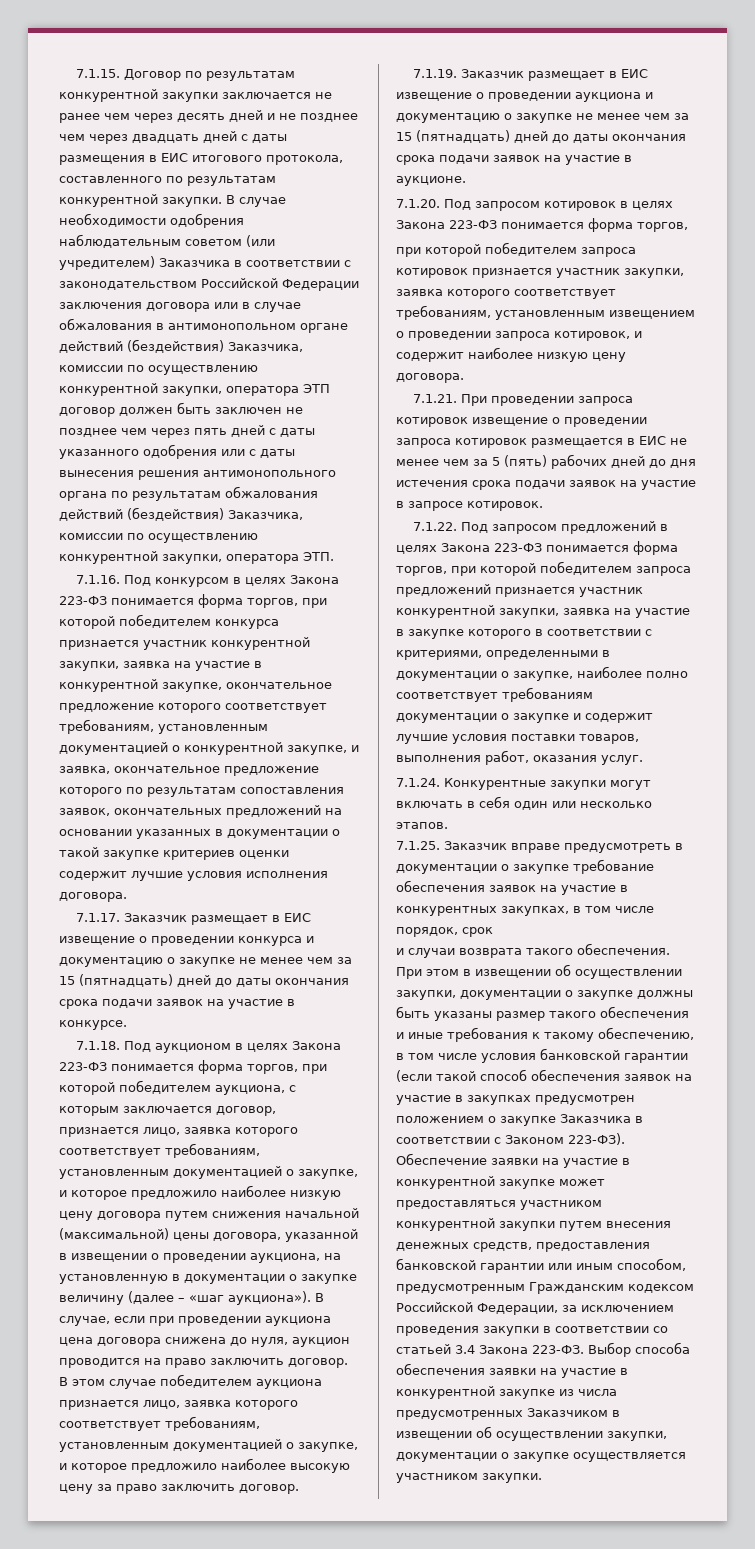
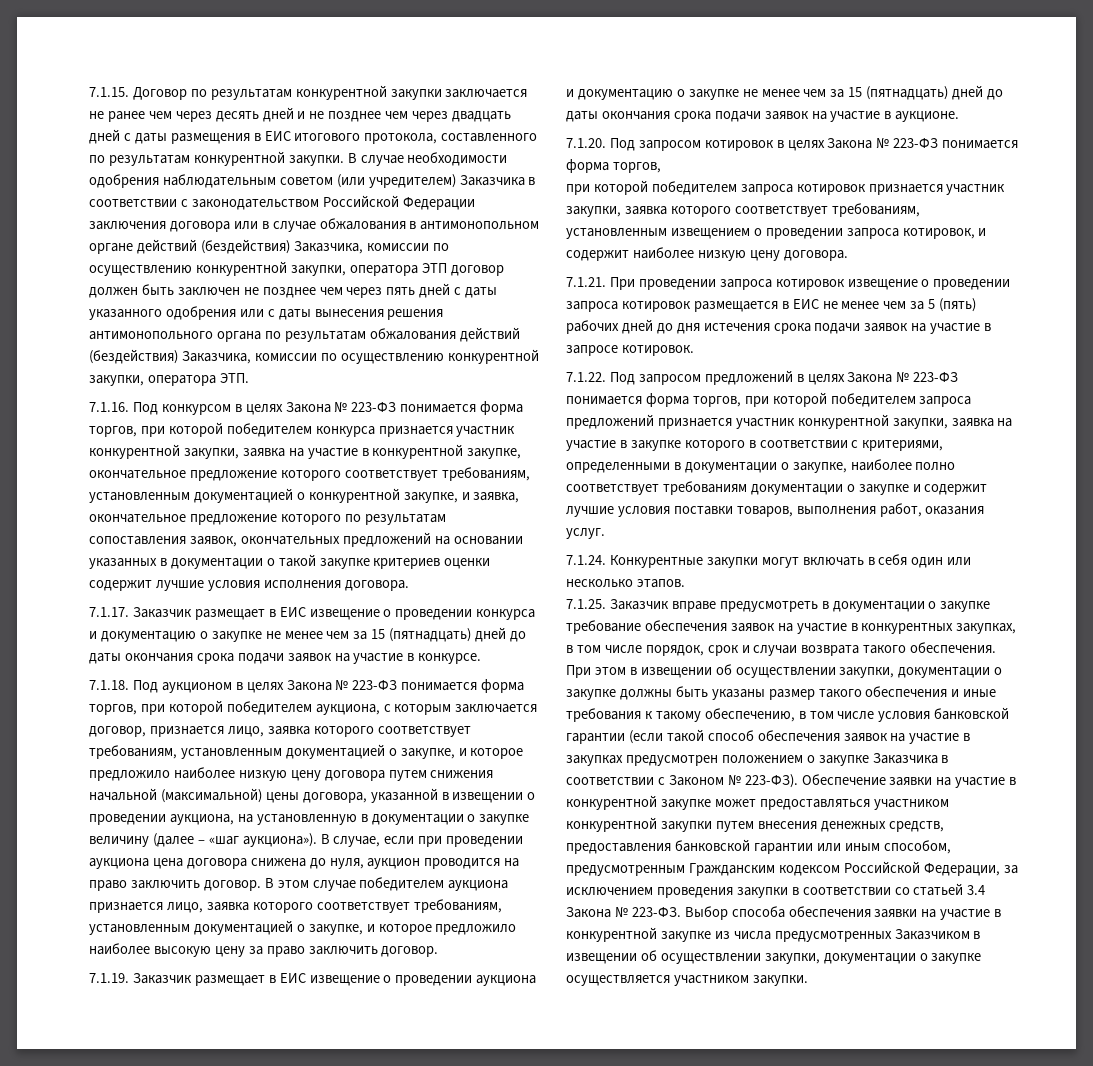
- 7.1.16. Под конкурсом в целях Закона 223-ФЗ понимается форма торгов, при которой победителем конкурса признается участник конкурентной закупки, заявка на участие в конкурентной закупке, окончательное предложение которого соответствует требованиям, установленным документацией о конкурентной закупке, и заявка, окончательное предложение которого по результатам сопоставления заявок, окончательных предложений на основании указанных в документации о такой закупке критериев оценки содержит лучшие условия исполнения договора.
+ 7.1.16. Под конкурсом в целях Закона № 223-ФЗ понимается форма торгов, при которой победителем конкурса признается участник конкурентной закупки, заявка на участие в конкурентной закупке, окончательное предложение которого соответствует требованиям, установленным документацией о конкурентной закупке, и заявка, окончательное предложение которого по результатам сопоставления заявок, окончательных предложений на основании указанных в документации о такой закупке критериев оценки содержит лучшие условия исполнения договора.
- 7.1.18. Под аукционом в целях Закона 223-ФЗ понимается форма торгов, при которой победителем аукциона, с которым заключается договор, признается лицо, заявка которого соответствует требованиям, установленным документацией о закупке, и которое предложило наиболее низкую цену договора путем снижения начальной (максимальной) цены договора, указанной в извещении о проведении аукциона, на установленную в документации о закупке величину (далее – «шаг аукциона»).
+ 7.1.18. Под аукционом в целях Закона № 223-ФЗ понимается форма торгов, при которой победителем аукциона, с которым заключается договор, признается лицо, заявка которого соответствует требованиям, установленным документацией о закупке, и которое предложило наиболее низкую цену договора путем снижения начальной (максимальной) цены договора, указанной в извещении о проведении аукциона, на установленную в документации о закупке величину (далее – «шаг аукциона»).
- 7.1.20. Под запросом котировок в целях Закона 223-ФЗ понимается форма торгов,
+ 7.1.20. Под запросом котировок в целях Закона № 223-ФЗ понимается форма торгов,
- 7.1.22. Под запросом предложений в целях Закона 223-ФЗ понимается форма торгов, при которой победителем запроса предложений признается участник конкурентной закупки, заявка на участие в закупке которого в соответствии с критериями, определенными в документации о закупке, наиболее полно соответствует требованиям документации о закупке и содержит лучшие условия поставки товаров, выполнения работ, оказания услуг.
+ 7.1.22. Под запросом предложений в целях Закона № 223-ФЗ понимается форма торгов, при которой победителем запроса предложений признается участник конкурентной закупки, заявка на участие в закупке которого в соответствии с критериями, определенными в документации о закупке, наиболее полно соответствует требованиям документации о закупке и содержит лучшие условия поставки товаров, выполнения работ, оказания услуг.
- 7.1.25. Заказчик вправе предусмотреть в документации о закупке требование обеспечения заявок на участие в конкурентных закупках, в том числе порядок, срок
- и случаи возврата такого обеспечения.
+ 7.1.25. Заказчик вправе предусмотреть в документации о закупке требование обеспечения заявок на участие в конкурентных закупках, в том числе порядок, срок и случаи возврата такого обеспечения.
- При этом в извещении об осуществлении закупки, документации о закупке должны быть указаны размер такого обеспечения и иные требования к такому обеспечению, в том числе условия банковской гарантии (если такой способ обеспечения заявок на участие в закупках предусмотрен положением о закупке Заказчика в соответствии с Законом 223-ФЗ).
+ При этом в извещении об осуществлении закупки, документации о закупке должны быть указаны размер такого обеспечения и иные требования к такому обеспечению, в том числе условия банковской гарантии (если такой способ обеспечения заявок на участие в закупках предусмотрен положением о закупке Заказчика в соответствии с Законом № 223-ФЗ).
- Обеспечение заявки на участие в конкурентной закупке может предоставляться участником конкурентной закупки путем внесения денежных средств, предоставления банковской гарантии или иным способом, предусмотренным Гражданским кодексом Российской Федерации, за исключением проведения закупки в соответствии со статьей 3.4 Закона 223-ФЗ.
+ Обеспечение заявки на участие в конкурентной закупке может предоставляться участником конкурентной закупки путем внесения денежных средств, предоставления банковской гарантии или иным способом, предусмотренным Гражданским кодексом Российской Федерации, за исключением проведения закупки в соответствии со статьей 3.4 Закона № 223-ФЗ.

